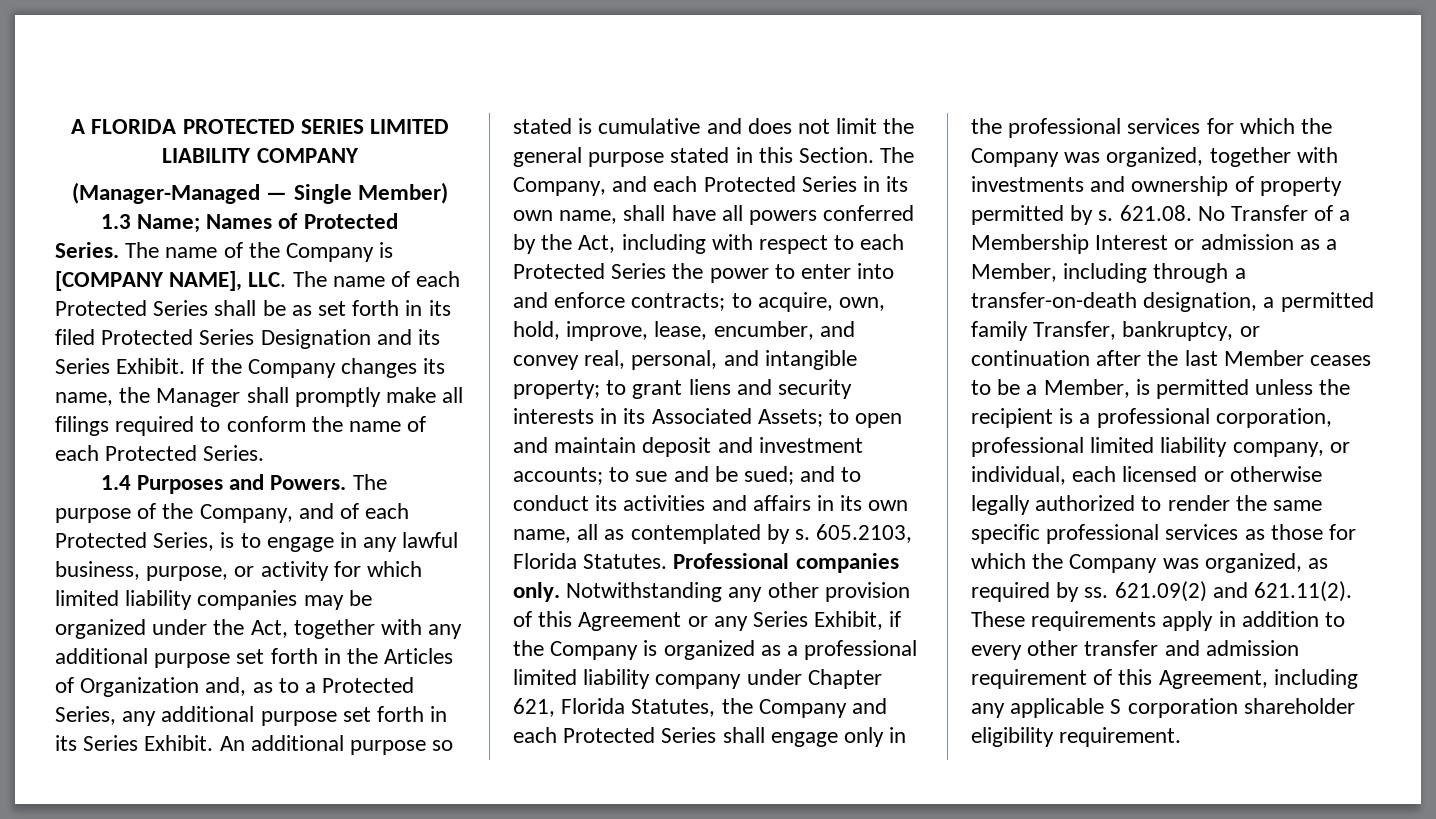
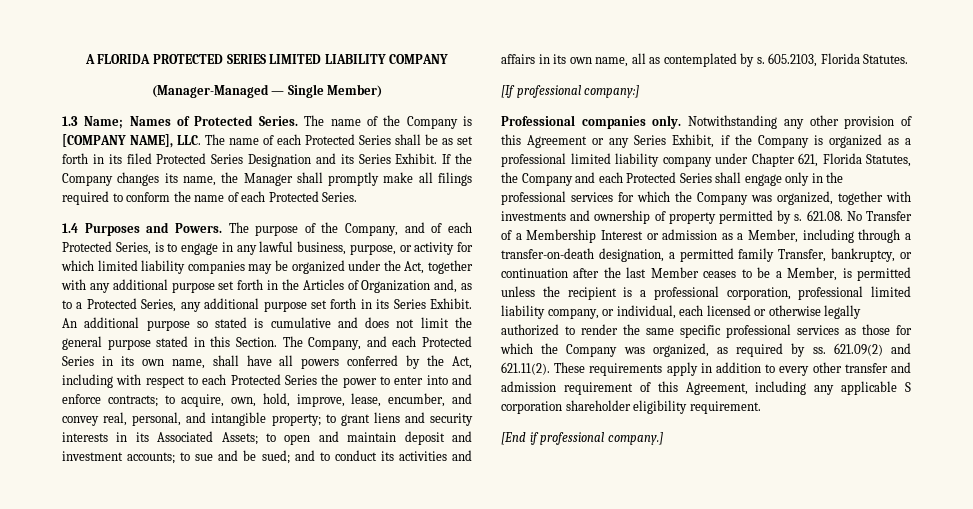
- 605.2103, Florida Statutes. Professional companies only.
+ 605.2103, Florida Statutes.
+ [If professional company:]
+ Professional companies only.
+ [End if professional company.]

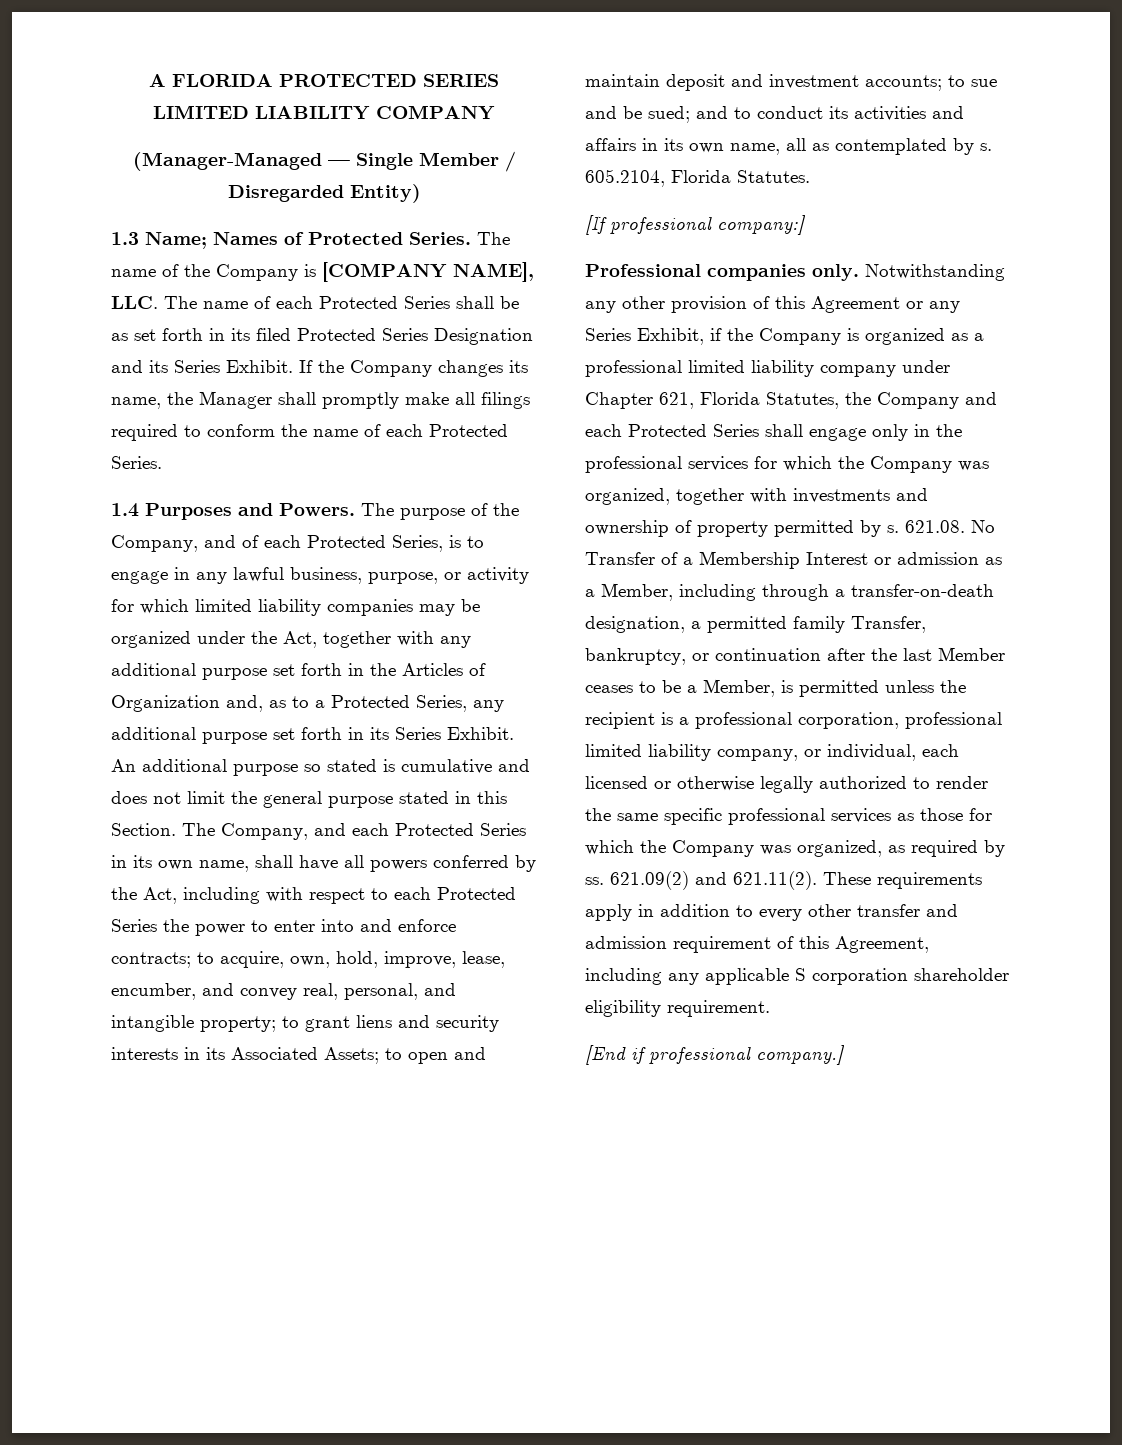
- (Manager-Managed — Single Member)
+ (Manager-Managed — Single Member / Disregarded Entity)
- 605.2103, Florida Statutes.
+ 605.2104, Florida Statutes.

